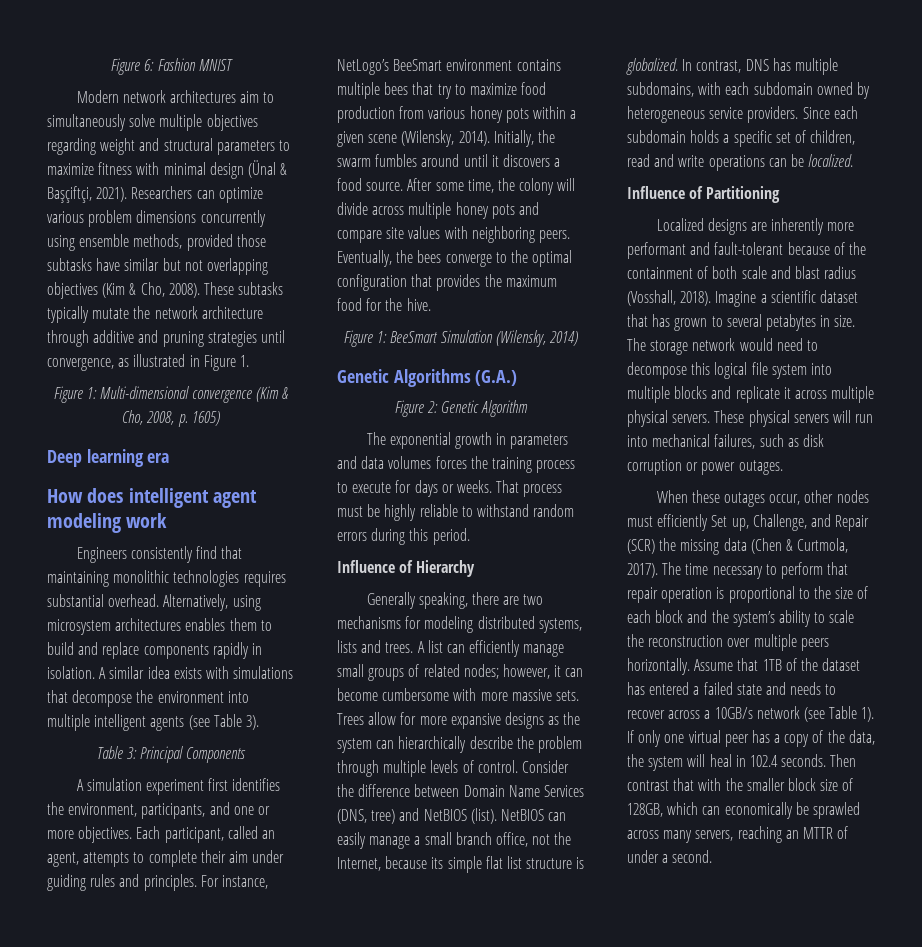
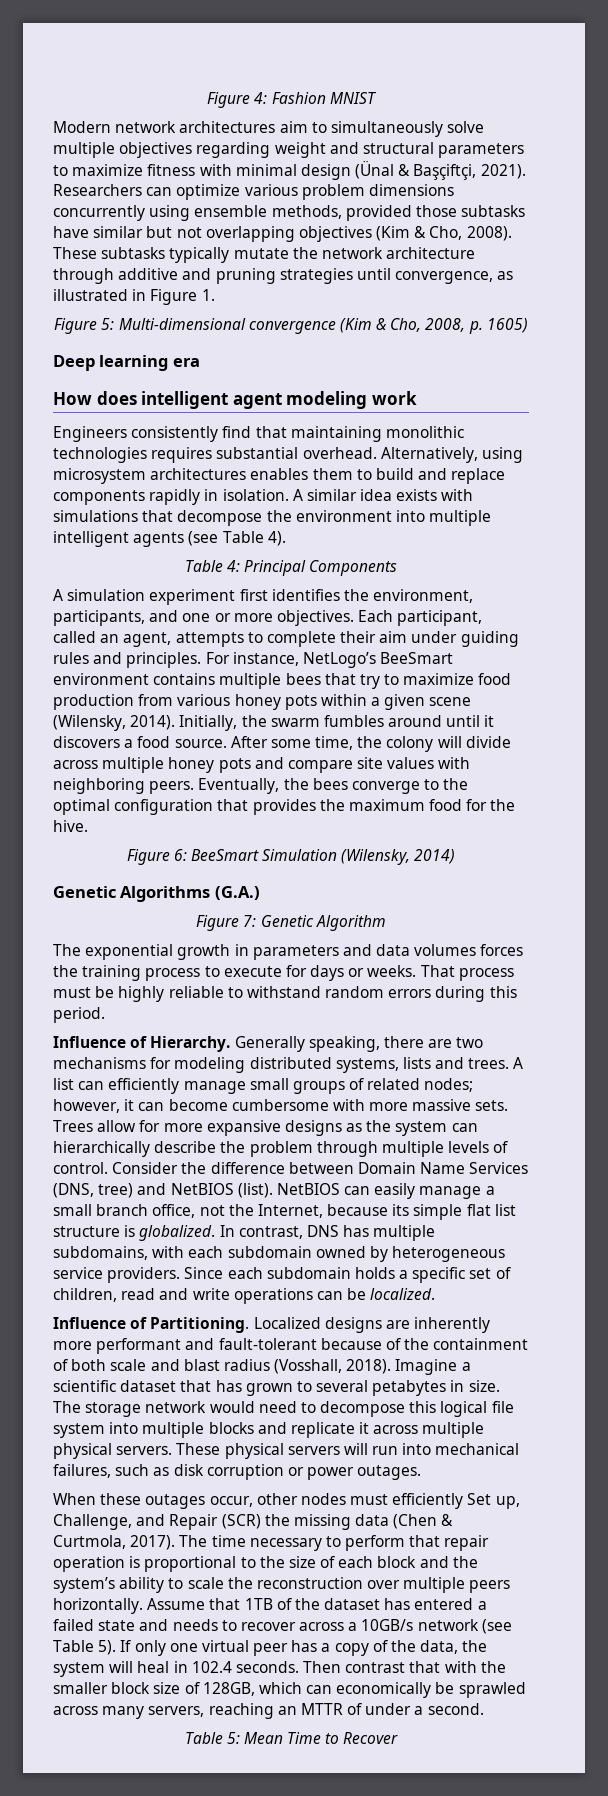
- Figure 6: Fashion MNIST
+ Figure 4: Fashion MNIST
- Figure 1: Multi-dimensional convergence (Kim & Cho, 2008, p. 1605)
+ Figure 5: Multi-dimensional convergence (Kim & Cho, 2008, p. 1605)
- A similar idea exists with simulations that decompose the environment into multiple intelligent agents (see Table 3).
- Table 3: Principal Components
+ A similar idea exists with simulations that decompose the environment into multiple intelligent agents (see Table 4).
+ Table 4: Principal Components
- Figure 1: BeeSmart Simulation (Wilensky, 2014)
+ Figure 6: BeeSmart Simulation (Wilensky, 2014)
- Figure 2: Genetic Algorithm
+ Figure 7: Genetic Algorithm
- Influence of Hierarchy
- Generally speaking, there are two mechanisms for modeling distributed systems, lists and trees.
+ Influence of Hierarchy. Generally speaking, there are two mechanisms for modeling distributed systems, lists and trees.
- Influence of Partitioning
- Localized designs are inherently more performant and fault-tolerant because of the containment of both scale and blast radius (Vosshall, 2018).
+ Influence of Partitioning. Localized designs are inherently more performant and fault-tolerant because of the containment of both scale and blast radius (Vosshall, 2018).
- Assume that 1TB of the dataset has entered a failed state and needs to recover across a 10GB/s network (see Table 1).
+ Assume that 1TB of the dataset has entered a failed state and needs to recover across a 10GB/s network (see Table 5).
+ Table 5: Mean Time to Recover

